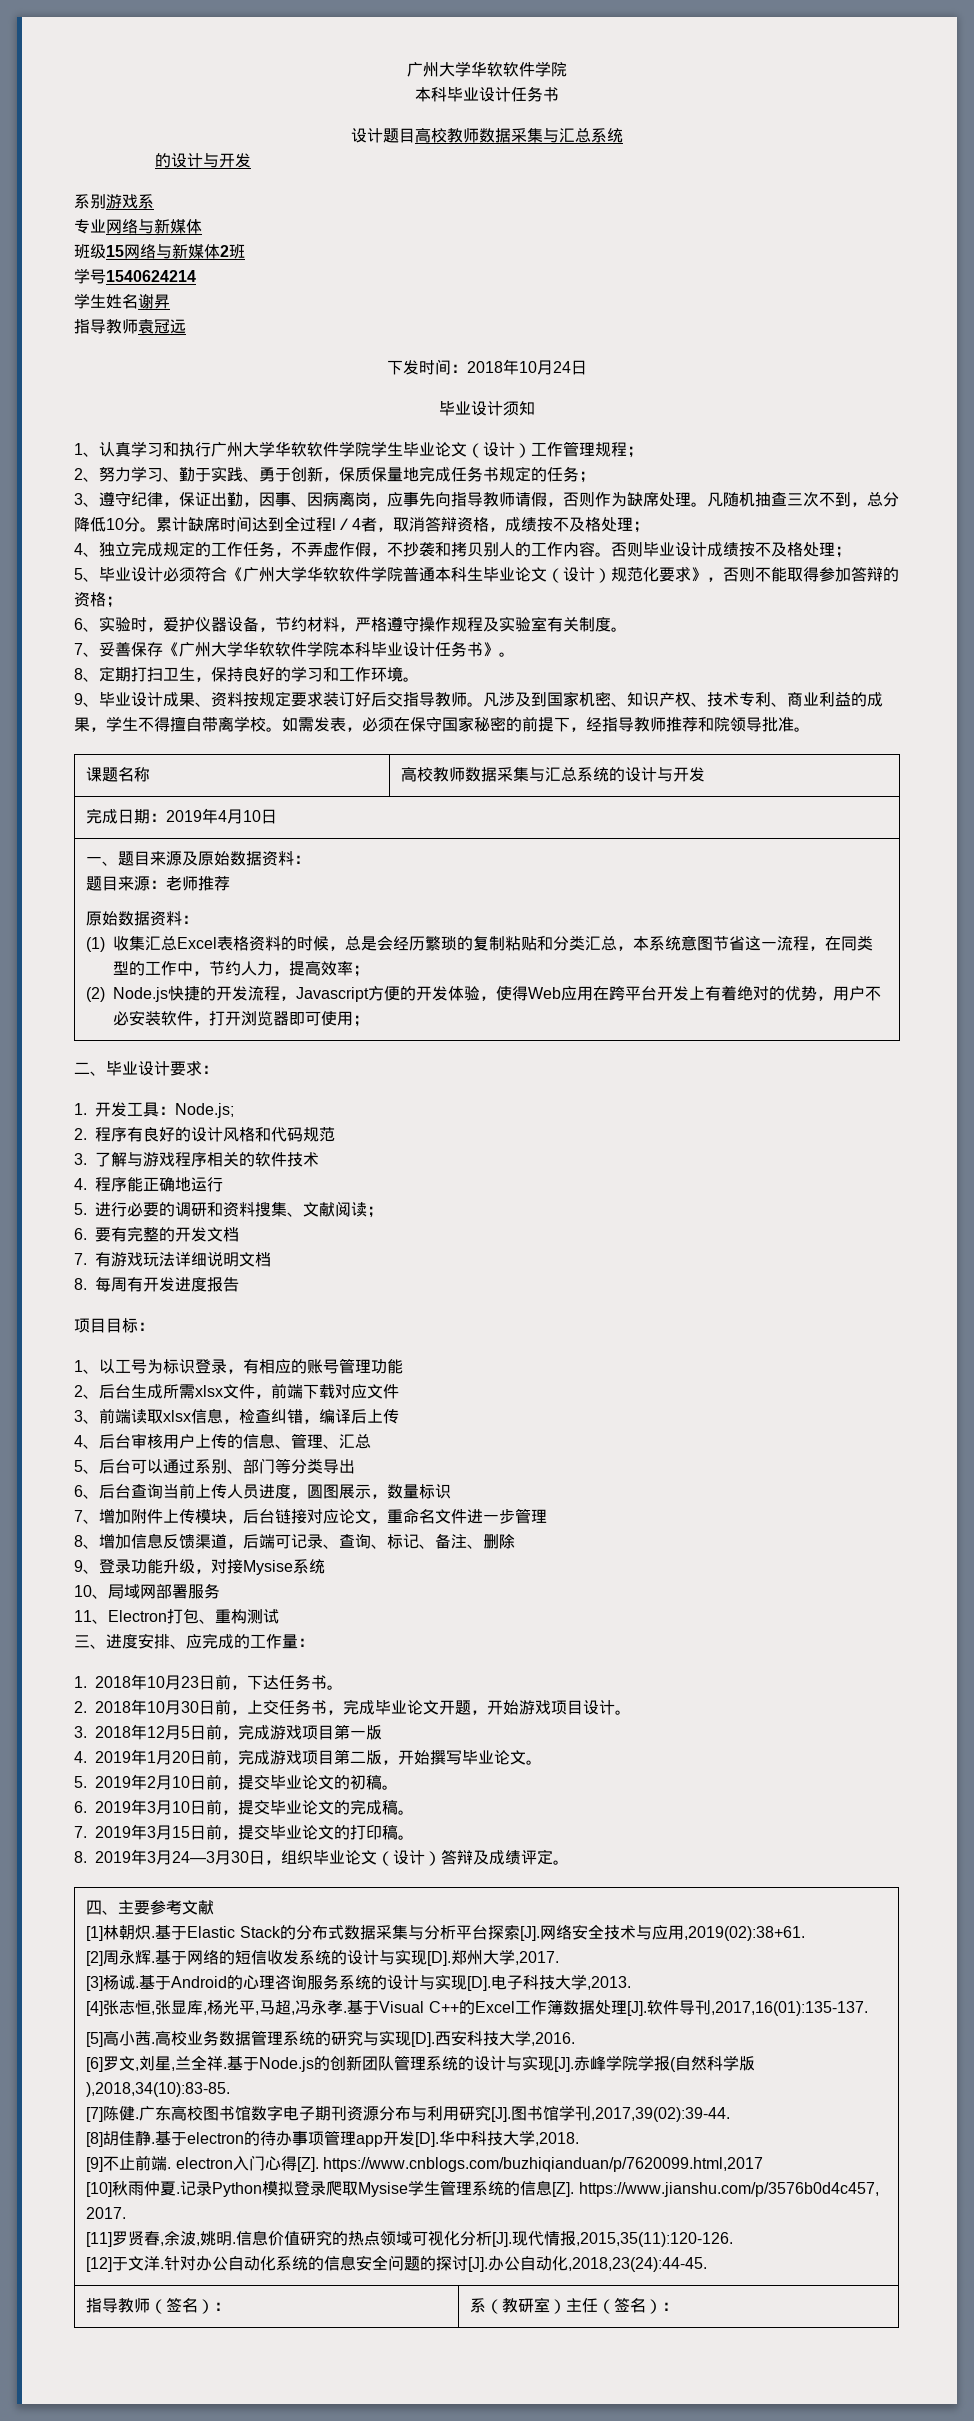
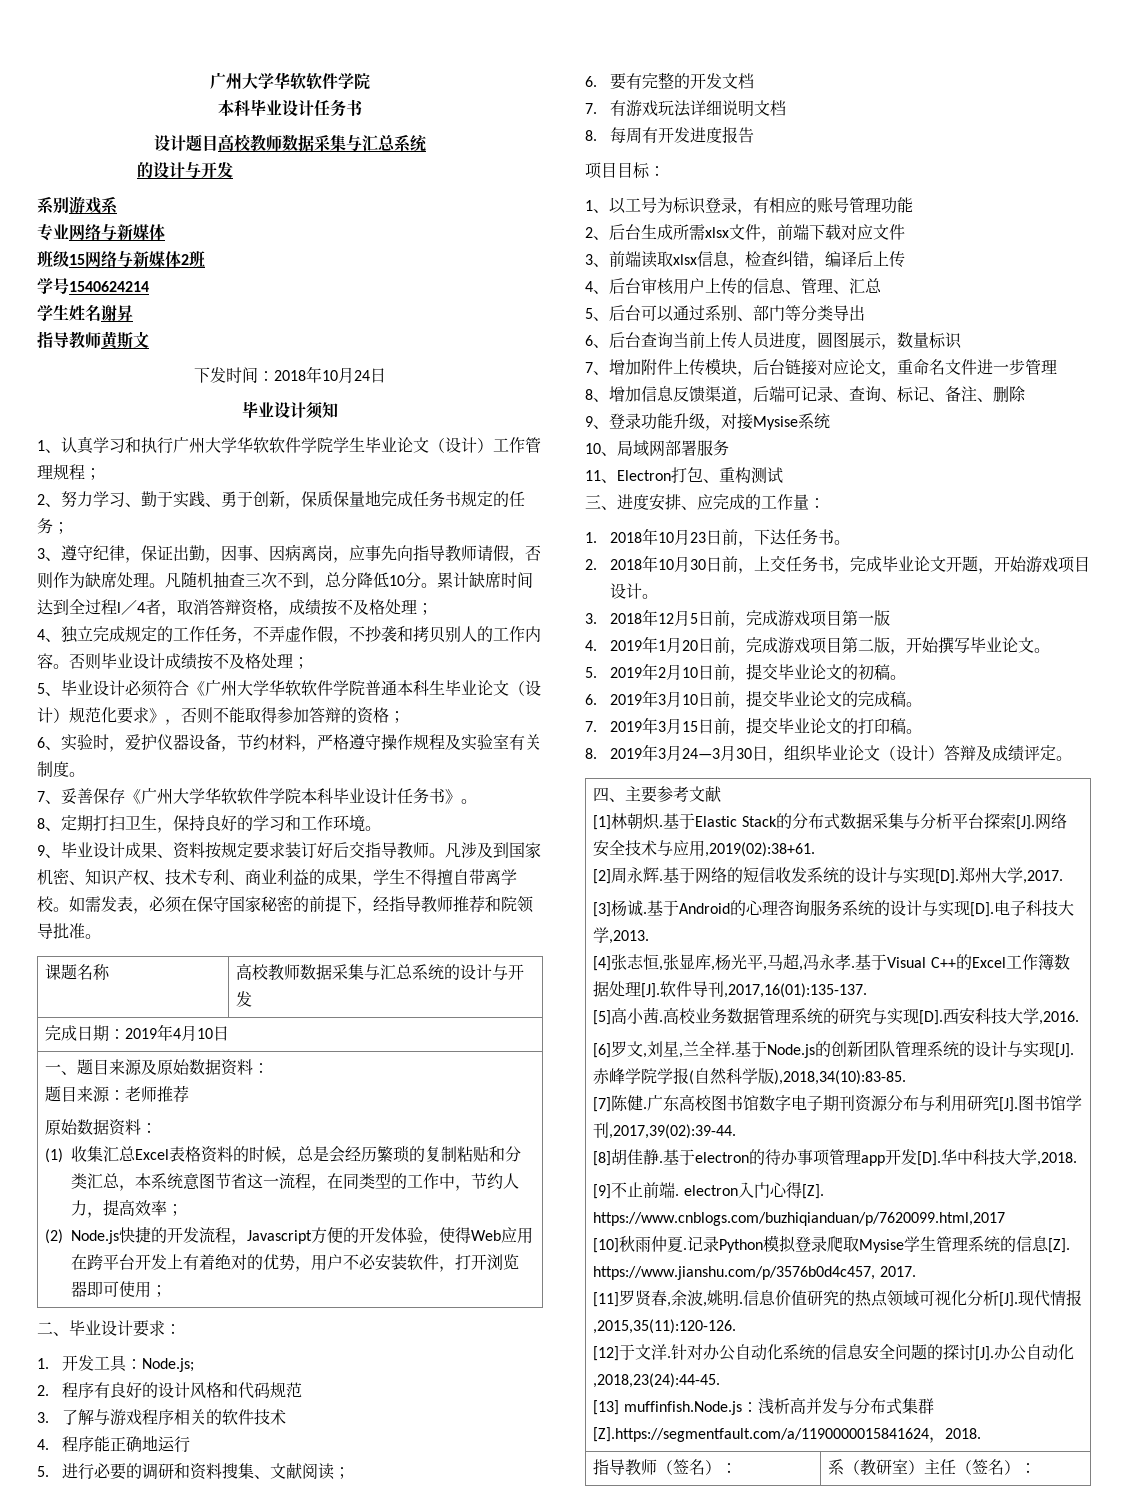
- 指导教师袁冠远
+ 指导教师黄斯文
+ [13] muffinfish.Node.js：浅析高并发与分布式集群[Z].https://segmentfault.com/a/1190000015841624，2018.

